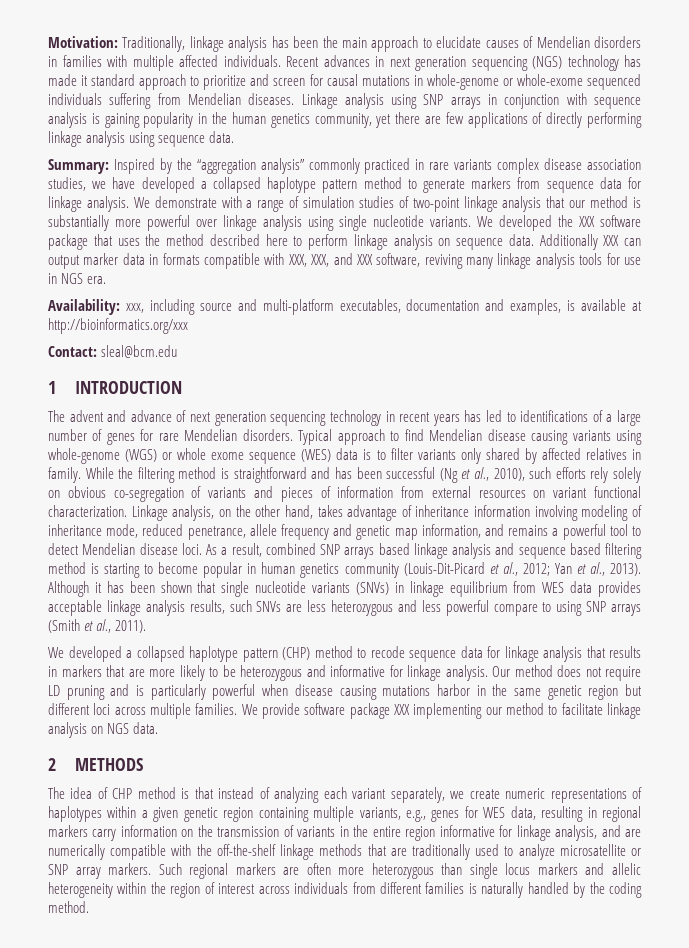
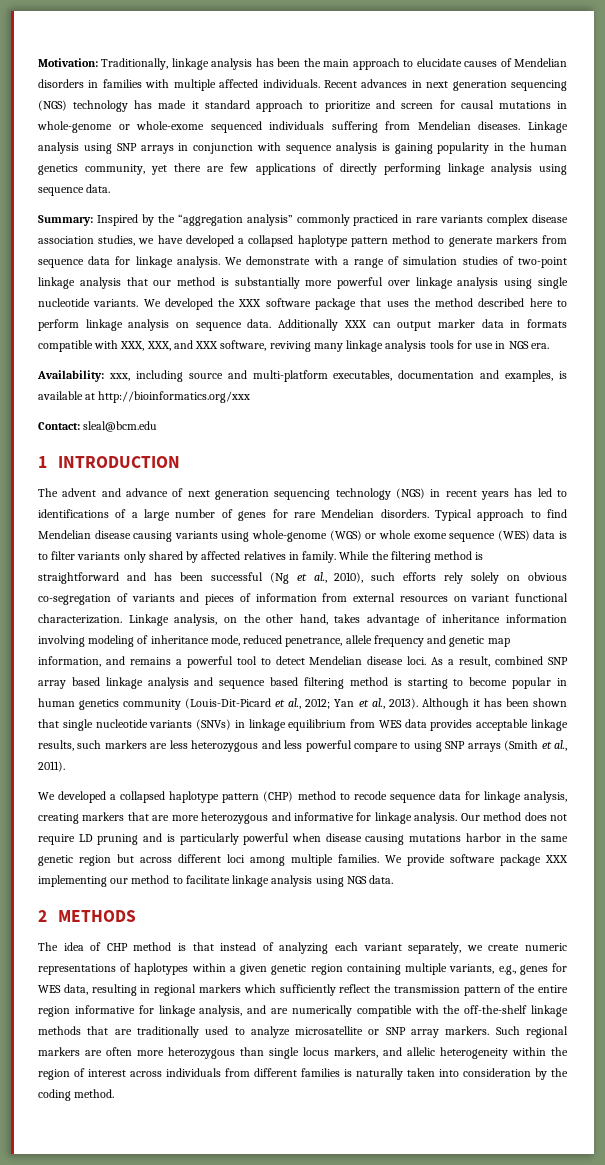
- The advent and advance of next generation sequencing technology in recent years has led to identifications of a large number of genes for rare Mendelian disorders.
+ The advent and advance of next generation sequencing technology (NGS) in recent years has led to identifications of a large number of genes for rare Mendelian disorders.
- As a result, combined SNP arrays based linkage analysis and sequence based filtering method is starting to become popular in human genetics community (Louis-Dit-Picard et al., 2012; Yan et al., 2013).
+ As a result, combined SNP array based linkage analysis and sequence based filtering method is starting to become popular in human genetics community (Louis-Dit-Picard et al., 2012; Yan et al., 2013).
- Although it has been shown that single nucleotide variants (SNVs) in linkage equilibrium from WES data provides acceptable linkage analysis results, such SNVs are less heterozygous and less powerful compare to using SNP arrays (Smith et al., 2011).
+ Although it has been shown that single nucleotide variants (SNVs) in linkage equilibrium from WES data provides acceptable linkage results, such markers are less heterozygous and less powerful compare to using SNP arrays (Smith et al., 2011).
- We developed a collapsed haplotype pattern (CHP) method to recode sequence data for linkage analysis that results in markers that are more likely to be heterozygous and informative for linkage analysis.
+ We developed a collapsed haplotype pattern (CHP) method to recode sequence data for linkage analysis, creating markers that are more heterozygous and informative for linkage analysis.
- Our method does not require LD pruning and is particularly powerful when disease causing mutations harbor in the same genetic region but different loci across multiple families.
+ Our method does not require LD pruning and is particularly powerful when disease causing mutations harbor in the same genetic region but across different loci among multiple families.
- We provide software package XXX implementing our method to facilitate linkage analysis on NGS data.
+ We provide software package XXX implementing our method to facilitate linkage analysis using NGS data.
- The idea of CHP method is that instead of analyzing each variant separately, we create numeric representations of haplotypes within a given genetic region containing multiple variants, e.g., genes for WES data, resulting in regional markers carry information on the transmission of variants in the entire region informative for linkage analysis, and are numerically compatible with the off-the-shelf linkage methods that are traditionally used to analyze microsatellite or SNP array markers.
+ The idea of CHP method is that instead of analyzing each variant separately, we create numeric representations of haplotypes within a given genetic region containing multiple variants, e.g., genes for WES data, resulting in regional markers which sufficiently reflect the transmission pattern of the entire region informative for linkage analysis, and are numerically compatible with the off-the-shelf linkage methods that are traditionally used to analyze microsatellite or SNP array markers.
- Such regional markers are often more heterozygous than single locus markers and allelic heterogeneity within the region of interest across individuals from different families is naturally handled by the coding method.
+ Such regional markers are often more heterozygous than single locus markers, and allelic heterogeneity within the region of interest across individuals from different families is naturally taken into consideration by the coding method.

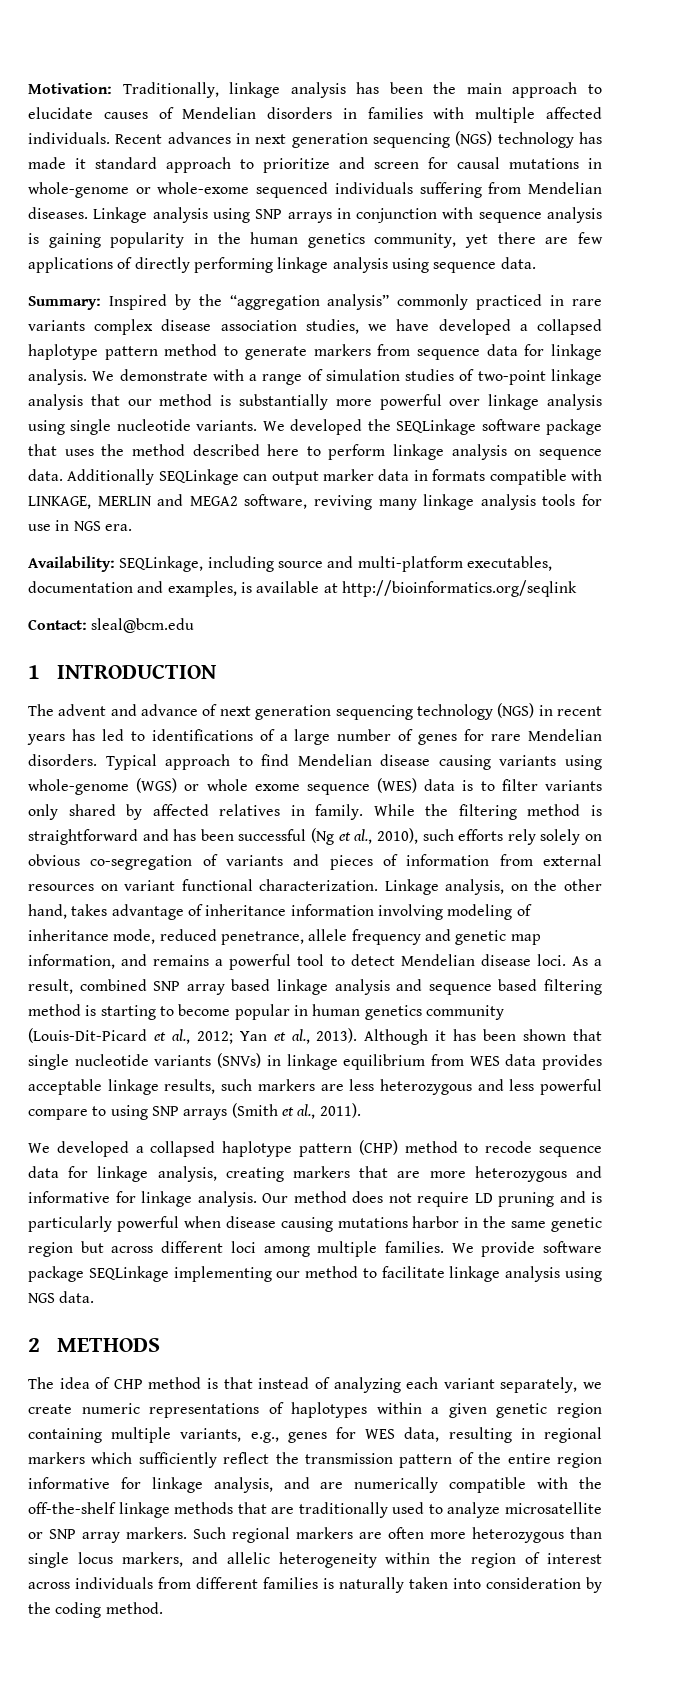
- We developed the XXX software package that uses the method described here to perform linkage analysis on sequence data.
+ We developed the SEQLinkage software package that uses the method described here to perform linkage analysis on sequence data.
- Additionally XXX can output marker data in formats compatible with XXX, XXX, and XXX software, reviving many linkage analysis tools for use in NGS era.
+ Additionally SEQLinkage can output marker data in formats compatible with LINKAGE, MERLIN and MEGA2 software, reviving many linkage analysis tools for use in NGS era.
- Availability: xxx, including source and multi-platform executables, documentation and examples, is available at http://bioinformatics.org/xxx
+ Availability: SEQLinkage, including source and multi-platform executables, documentation and examples, is available at http://bioinformatics.org/seqlink
- We provide software package XXX implementing our method to facilitate linkage analysis using NGS data.
+ We provide software package SEQLinkage implementing our method to facilitate linkage analysis using NGS data.

